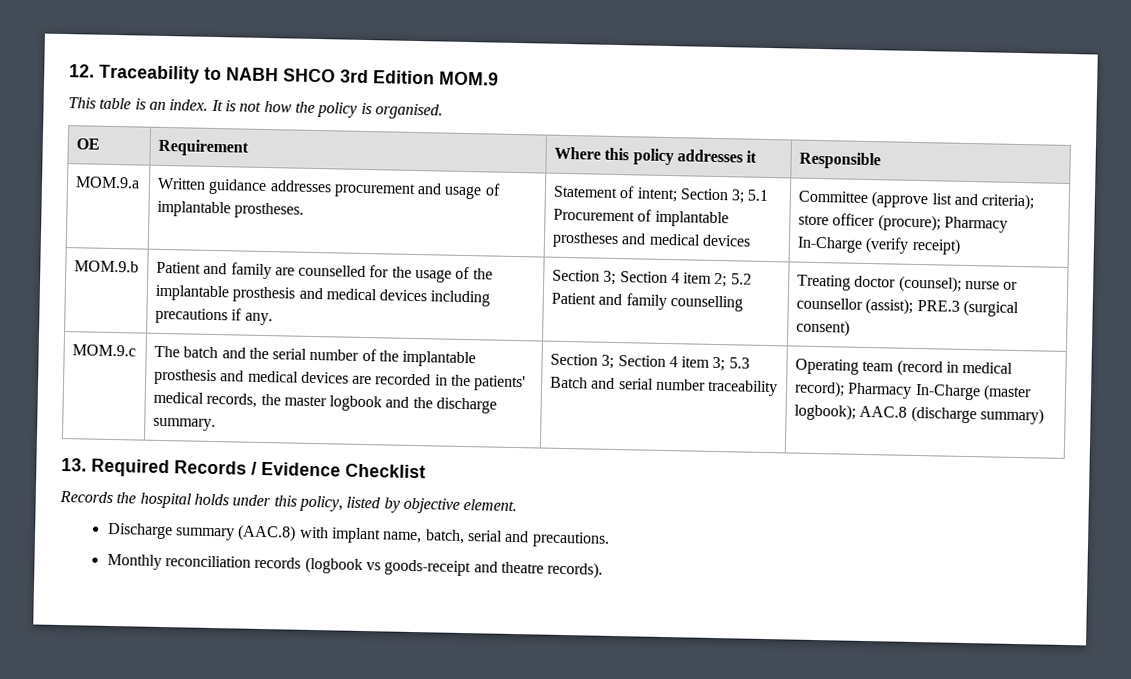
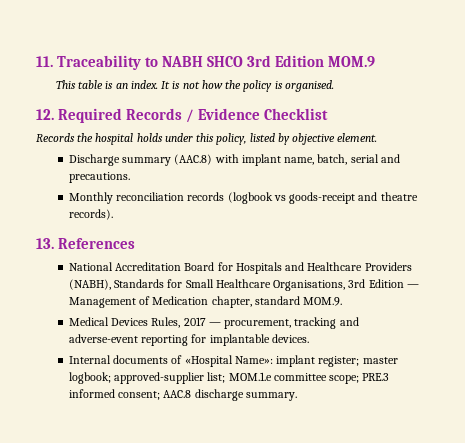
- 12. Traceability to NABH SHCO 3rd Edition MOM.9
+ 11. Traceability to NABH SHCO 3rd Edition MOM.9
- OE | Requirement | Where this policy addresses it | Responsible
- MOM.9.a | Written guidance addresses procurement and usage of implantable prostheses. | Statement of intent; Section 3; 5.1 Procurement of implantable prostheses and medical devices | Committee (approve list and criteria); store officer (procure); Pharmacy In-Charge (verify receipt)
- MOM.9.b | Patient and family are counselled for the usage of the implantable prosthesis and medical devices including precautions if any. | Section 3; Section 4 item 2; 5.2 Patient and family counselling | Treating doctor (counsel); nurse or counsellor (assist); PRE.3 (surgical consent)
- MOM.9.c | The batch and the serial number of the implantable prosthesis and medical devices are recorded in the patients' medical records, the master logbook and the discharge summary. | Section 3; Section 4 item 3; 5.3 Batch and serial number traceability | Operating team (record in medical record); Pharmacy In-Charge (master logbook); AAC.8 (discharge summary)
- 13. Required Records / Evidence Checklist
+ 12. Required Records / Evidence Checklist
+ 13. References
+ National Accreditation Board for Hospitals and Healthcare Providers (NABH), Standards for Small Healthcare Organisations, 3rd Edition — Management of Medication chapter, standard MOM.9.
+ Medical Devices Rules, 2017 — procurement, tracking and adverse-event reporting for implantable devices.
+ Internal documents of «Hospital Name»: implant register; master logbook; approved-supplier list; MOM.1.e committee scope; PRE.3 informed consent; AAC.8 discharge summary.

